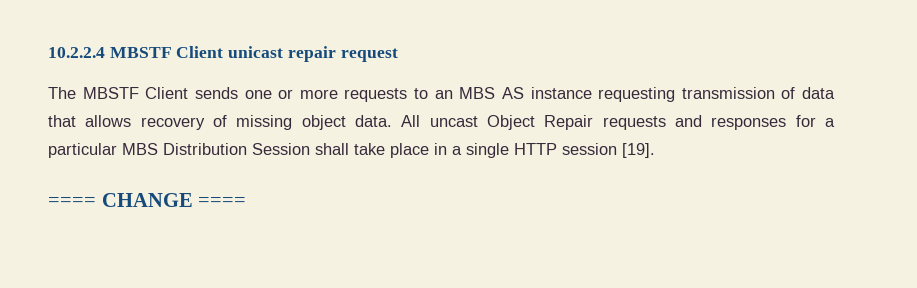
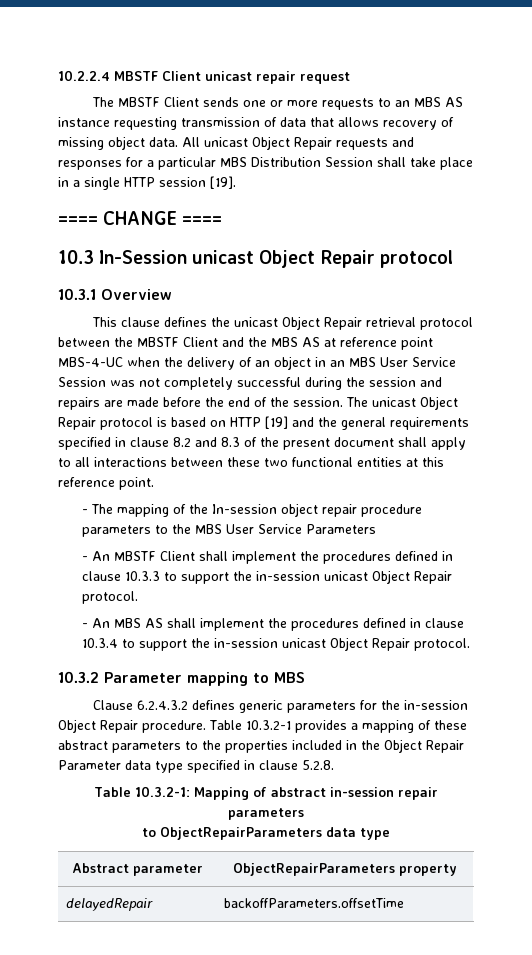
- All uncast Object Repair requests and responses for a particular MBS Distribution Session shall take place in a single HTTP session [19].
+ All unicast Object Repair requests and responses for a particular MBS Distribution Session shall take place in a single HTTP session [19].
+ 10.3 In-Session unicast Object Repair protocol
+ 10.3.1 Overview
+ This clause defines the unicast Object Repair retrieval protocol between the MBSTF Client and the MBS AS at reference point MBS-4-UC when the delivery of an object in an MBS User Service Session was not completely successful during the session and repairs are made before the end of the session. The unicast Object Repair protocol is based on HTTP [19] and the general requirements specified in clause 8.2 and 8.3 of the present document shall apply to all interactions between these two functional entities at this reference point.
+ - The mapping of the In-session object repair procedure parameters to the MBS User Service Parameters
+ - An MBSTF Client shall implement the procedures defined in clause 10.3.3 to support the in-session unicast Object Repair protocol.
+ - An MBS AS shall implement the procedures defined in clause 10.3.4 to support the in-session unicast Object Repair protocol.
+ 10.3.2 Parameter mapping to MBS
+ Clause 6.2.4.3.2 defines generic parameters for the in-session Object Repair procedure. Table 10.3.2-1 provides a mapping of these abstract parameters to the properties included in the Object Repair Parameter data type specified in clause 5.2.8.
+ Table 10.3.2-1: Mapping of abstract in-session repair parameters
+ to ObjectRepairParameters data type
+ Abstract parameter | ObjectRepairParameters property
+ delayedRepair | backoffParameters.offsetTime

